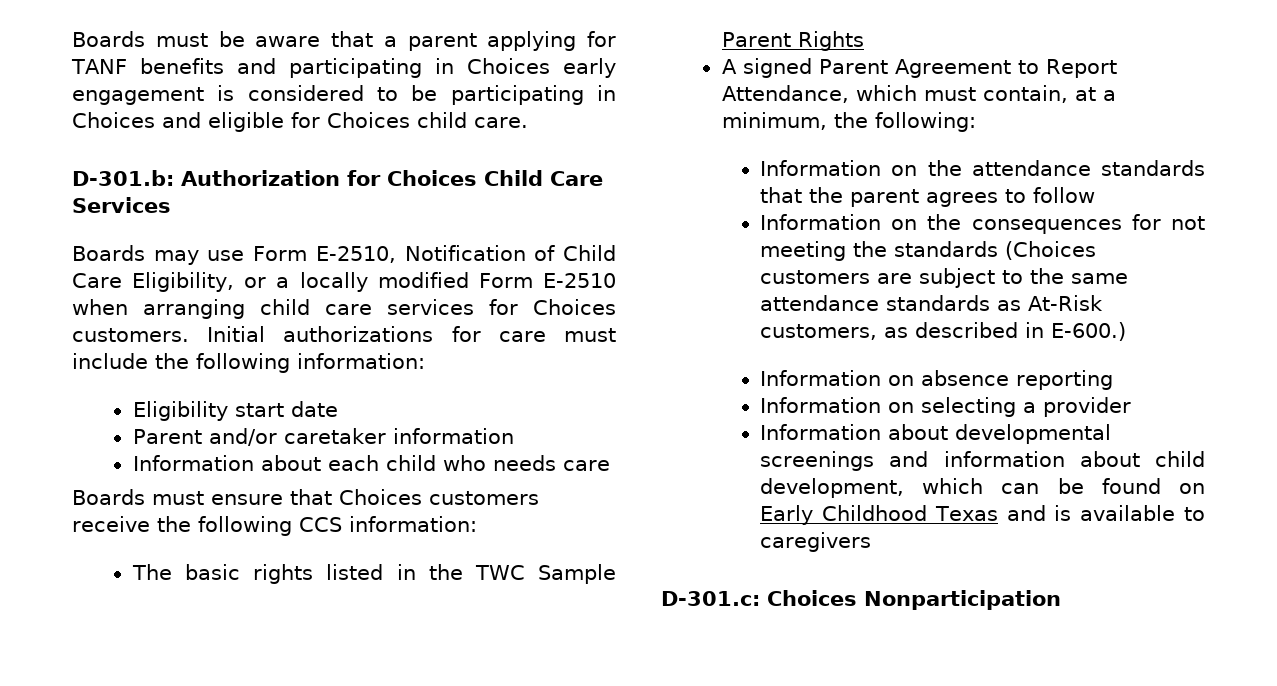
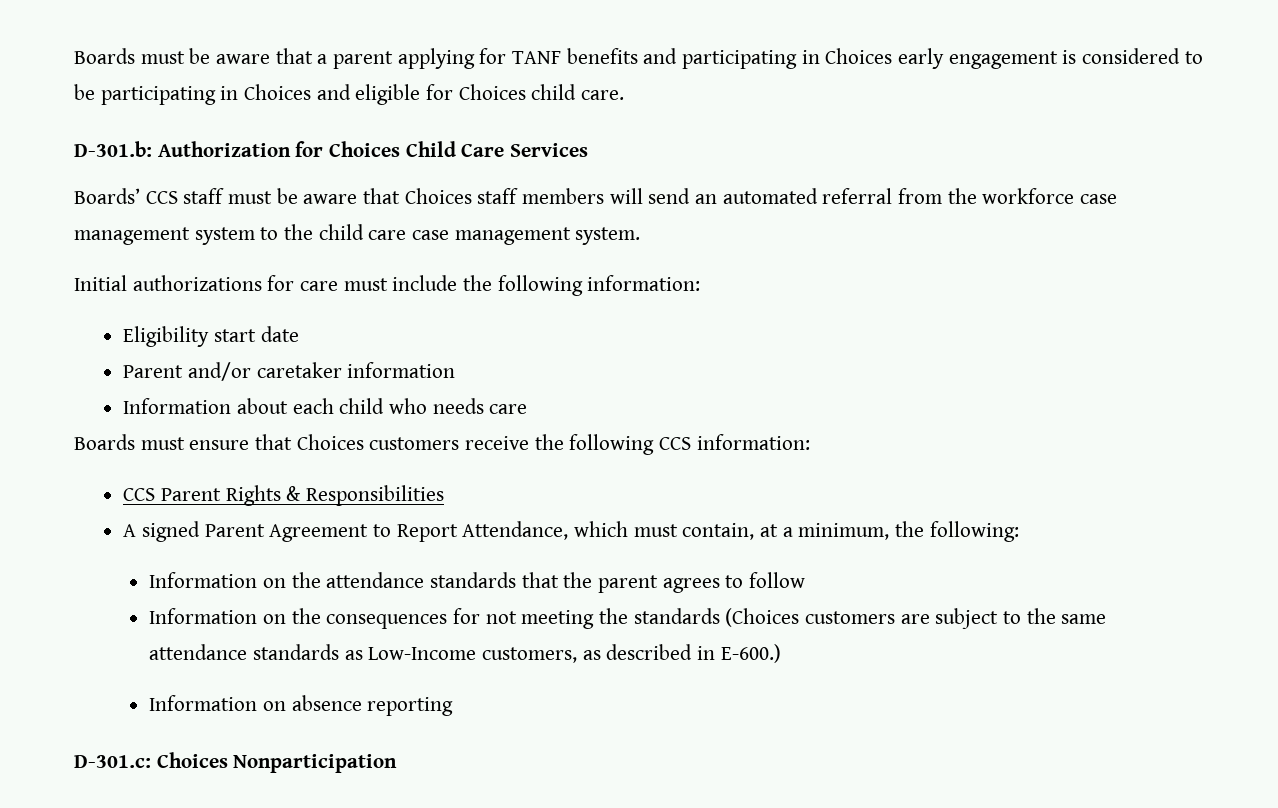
- Boards may use Form E-2510, Notification of Child Care Eligibility, or a locally modified Form E-2510 when arranging child care services for Choices customers. Initial authorizations for care must include the following information:
+ Boards’ CCS staff must be aware that Choices staff members will send an automated referral from the workforce case management system to the child care case management system.
+ Initial authorizations for care must include the following information:
- The basic rights listed in the TWC Sample Parent Rights
+ CCS Parent Rights & Responsibilities
- Information on the consequences for not meeting the standards (Choices customers are subject to the same attendance standards as At-Risk customers, as described in E-600.)
+ Information on the consequences for not meeting the standards (Choices customers are subject to the same attendance standards as Low-Income customers, as described in E-600.)
- Information on selecting a provider
- Information about developmental screenings and information about child development, which can be found on Early Childhood Texas and is available to caregivers

